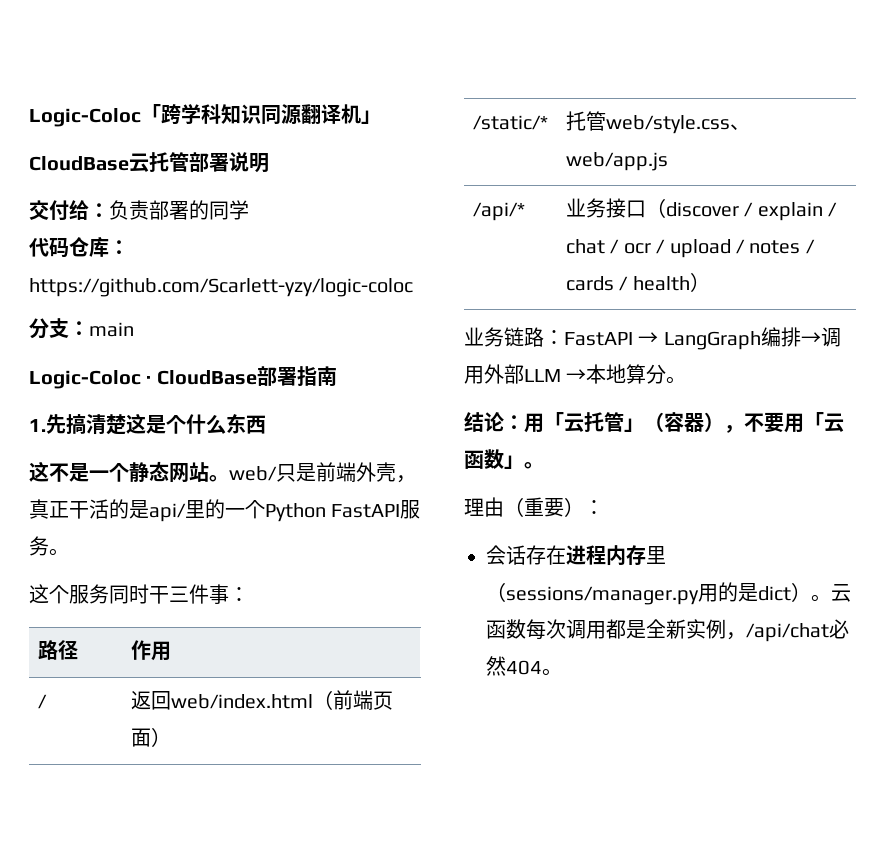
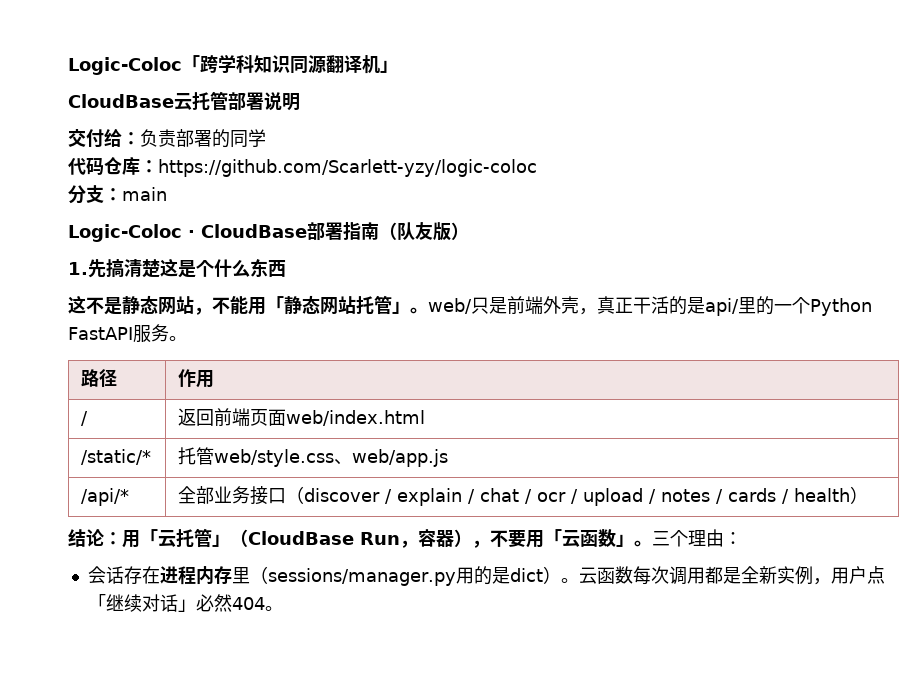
- Logic-Coloc · CloudBase部署指南
+ Logic-Coloc · CloudBase部署指南（队友版）
- 这不是一个静态网站。web/只是前端外壳，真正干活的是api/里的一个Python FastAPI服务。
+ 这不是静态网站，不能用「静态网站托管」。web/只是前端外壳，真正干活的是api/里的一个Python FastAPI服务。
- 这个服务同时干三件事：
- / | 返回web/index.html（前端页面）
+ / | 返回前端页面web/index.html
- /api/* | 业务接口（discover / explain / chat / ocr / upload / notes / cards / health）
+ /api/* | 全部业务接口（discover / explain / chat / ocr / upload / notes / cards / health）
- 业务链路：FastAPI → LangGraph编排→调用外部LLM →本地算分。
- 结论：用「云托管」（容器），不要用「云函数」。
- 理由（重要）：
+ 结论：用「云托管」（CloudBase Run，容器），不要用「云函数」。三个理由：
- 云函数每次调用都是全新实例，/api/chat必然404。
+ 云函数每次调用都是全新实例，用户点「继续对话」必然404。

